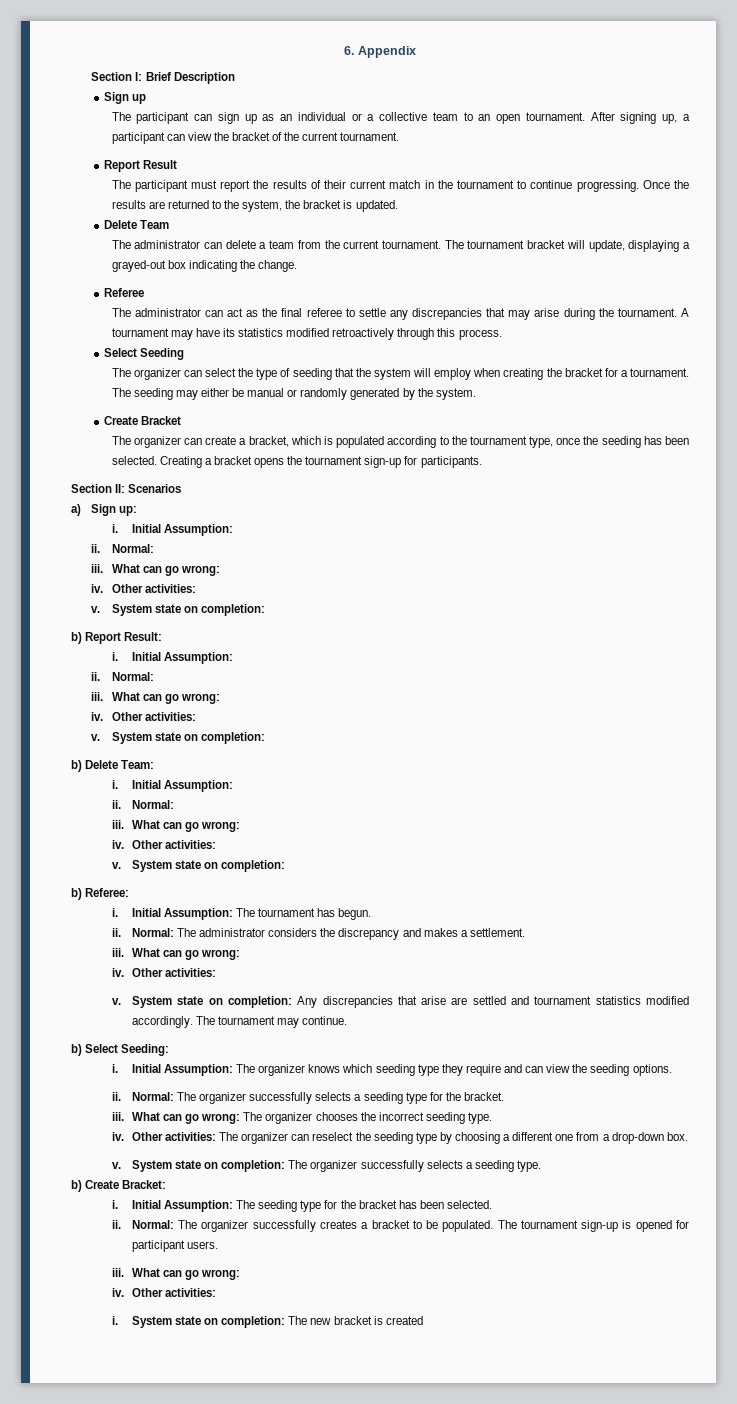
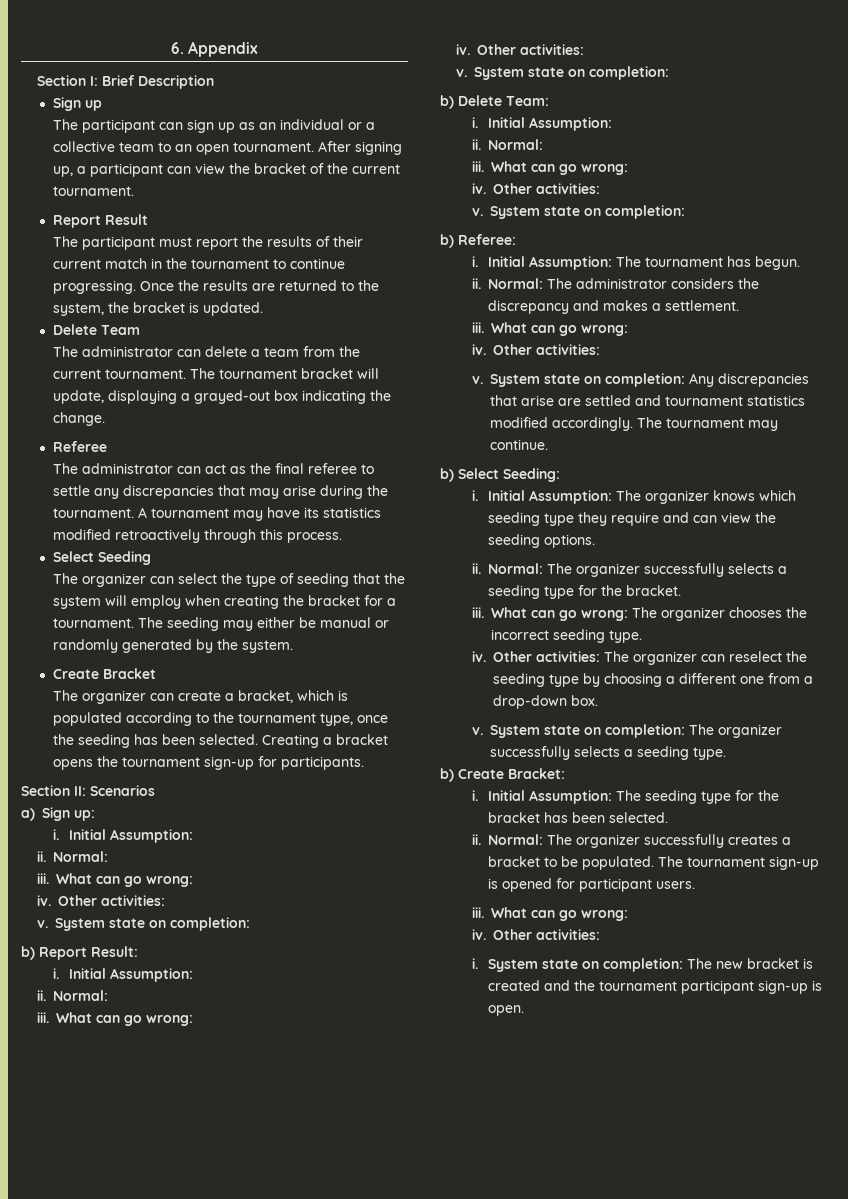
- System state on completion: The new bracket is created
+ System state on completion: The new bracket is created and the tournament participant sign-up is open.

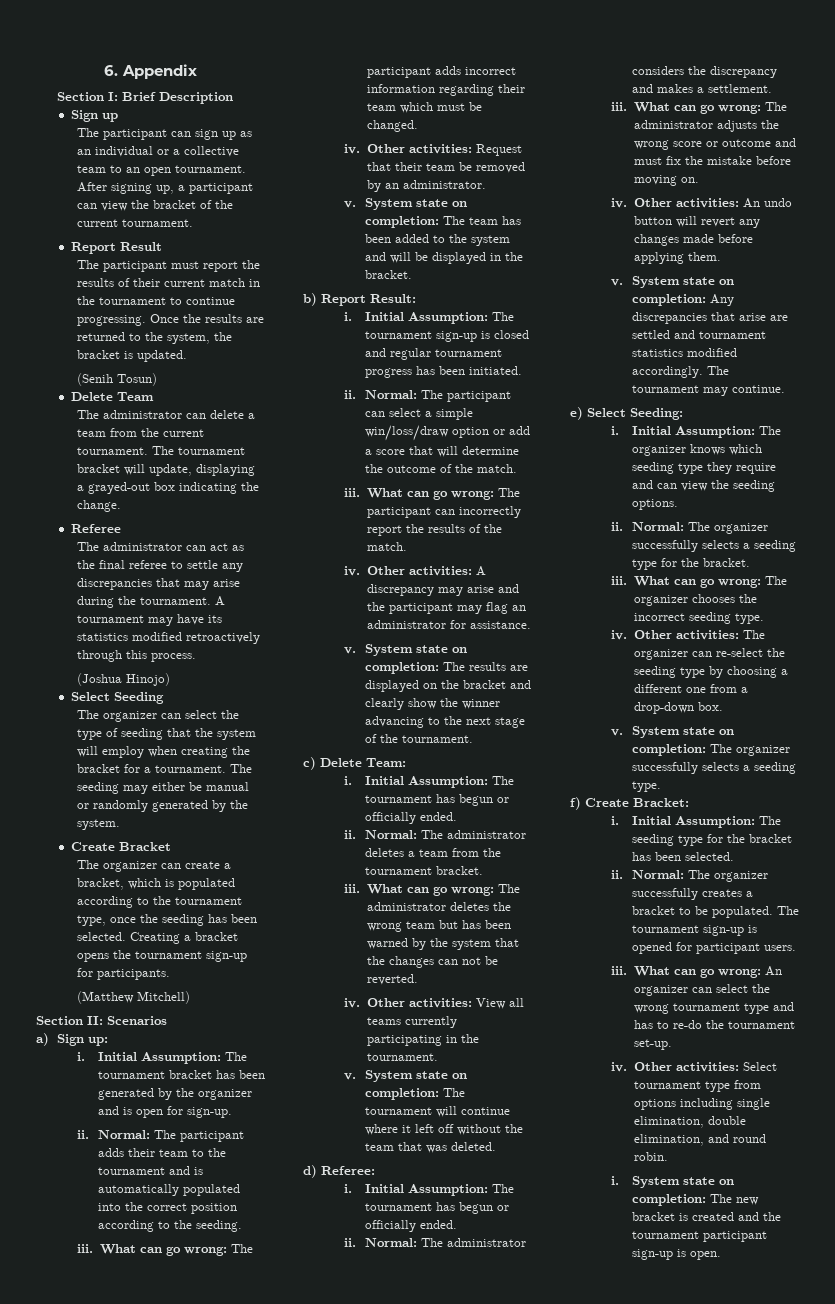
+ (Senih Tosun)
+ (Joshua Hinojo)
+ (Matthew Mitchell)
  a) Sign up:
- i. Initial Assumption:
- ii. Normal:
- iii. What can go wrong:
- iv. Other activities:
- v. System state on completion:
+ i. Initial Assumption: The tournament bracket has been generated by the organizer and is open for sign-up.
+ ii. Normal: The participant adds their team to the tournament and is automatically populated into the correct position according to the seeding.
+ iii. What can go wrong: The participant adds incorrect information regarding their team which must be changed.
+ iv. Other activities: Request that their team be removed by an administrator.
+ v. System state on completion: The team has been added to the system and will be displayed in the bracket.
  b) Report Result:
- i. Initial Assumption:
- ii. Normal:
- iii. What can go wrong:
- iv. Other activities:
- v. System state on completion:
- b) Delete Team:
- i. Initial Assumption:
- ii. Normal:
- iii. What can go wrong:
- iv. Other activities:
- v. System state on completion:
- b) Referee:
- i. Initial Assumption: The tournament has begun.
+ i. Initial Assumption: The tournament sign-up is closed and regular tournament progress has been initiated.
+ ii. Normal: The participant can select a simple win/loss/draw option or add a score that will determine the outcome of the match.
+ iii. What can go wrong: The participant can incorrectly report the results of the match.
+ iv. Other activities: A discrepancy may arise and the participant may flag an administrator for assistance.
+ v. System state on completion: The results are displayed on the bracket and clearly show the winner advancing to the next stage of the tournament.
+ c) Delete Team:
+ i. Initial Assumption: The tournament has begun or officially ended.
+ ii. Normal: The administrator deletes a team from the tournament bracket.
+ iii. What can go wrong: The administrator deletes the wrong team but has been warned by the system that the changes can not be reverted.
+ iv. Other activities: View all teams currently participating in the tournament.
+ v. System state on completion: The tournament will continue where it left off without the team that was deleted.
+ d) Referee:
+ i. Initial Assumption: The tournament has begun or officially ended.
  Normal: The administrator considers the discrepancy and makes a settlement.
- iii. What can go wrong:
- iv. Other activities:
+ iii. What can go wrong: The administrator adjusts the wrong score or outcome and must fix the mistake before moving on.
+ iv. Other activities: An undo button will revert any changes made before applying them.
- b) Select Seeding:
+ e) Select Seeding:
- Other activities: The organizer can reselect the seeding type by choosing a different one from a drop-down box.
+ Other activities: The organizer can re-select the seeding type by choosing a different one from a drop-down box.
- b) Create Bracket:
+ f) Create Bracket:
  The tournament sign-up is opened for participant users.
- iii. What can go wrong:
- iv. Other activities:
+ iii. What can go wrong: An organizer can select the wrong tournament type and has to re-do the tournament set-up.
+ iv. Other activities: Select tournament type from options including single elimination, double elimination, and round robin.

